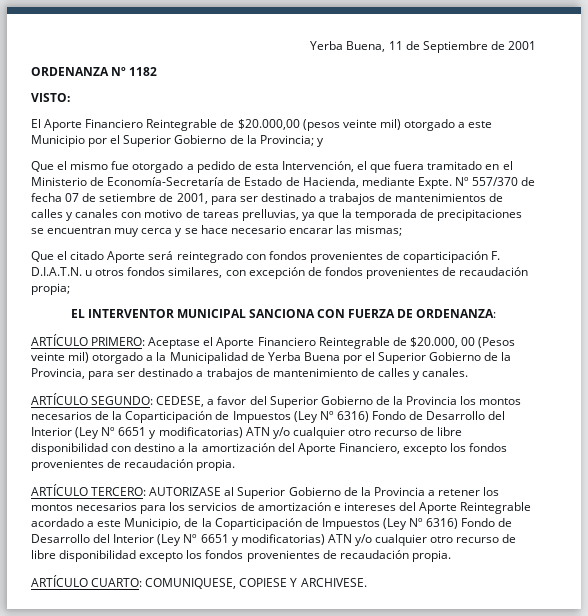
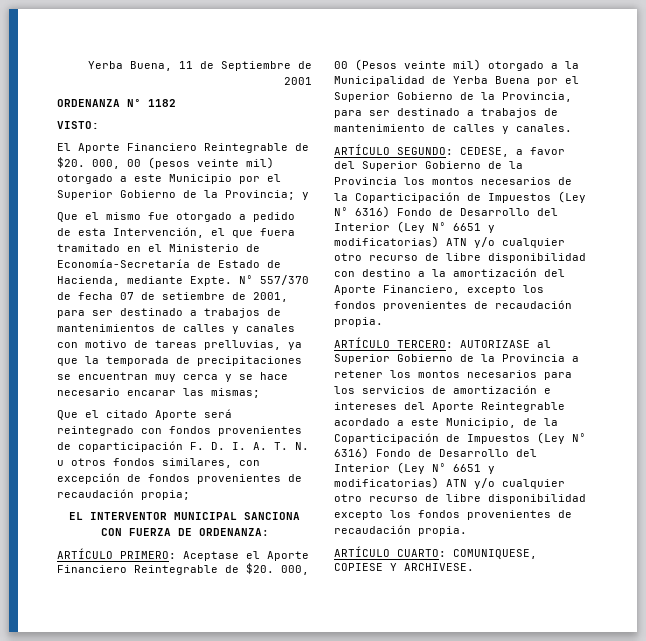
- El Aporte Financiero Reintegrable de $20.000,00 (pesos veinte mil) otorgado a este Municipio por el Superior Gobierno de la Provincia; y
+ El Aporte Financiero Reintegrable de $20. 000, 00 (pesos veinte mil) otorgado a este Municipio por el Superior Gobierno de la Provincia; y
- Que el citado Aporte será reintegrado con fondos provenientes de coparticipación F. D.I.A.T.N. u otros fondos similares, con excepción de fondos provenientes de recaudación propia;
+ Que el citado Aporte será reintegrado con fondos provenientes de coparticipación F. D. I. A. T. N. u otros fondos similares, con excepción de fondos provenientes de recaudación propia;
- ARTÍCULO PRIMERO: Aceptase el Aporte Financiero Reintegrable de $20.000, 00 (Pesos veinte mil) otorgado a la Municipalidad de Yerba Buena por el Superior Gobierno de la Provincia, para ser destinado a trabajos de mantenimiento de calles y canales.
+ ARTÍCULO PRIMERO: Aceptase el Aporte Financiero Reintegrable de $20. 000, 00 (Pesos veinte mil) otorgado a la Municipalidad de Yerba Buena por el Superior Gobierno de la Provincia, para ser destinado a trabajos de mantenimiento de calles y canales.

